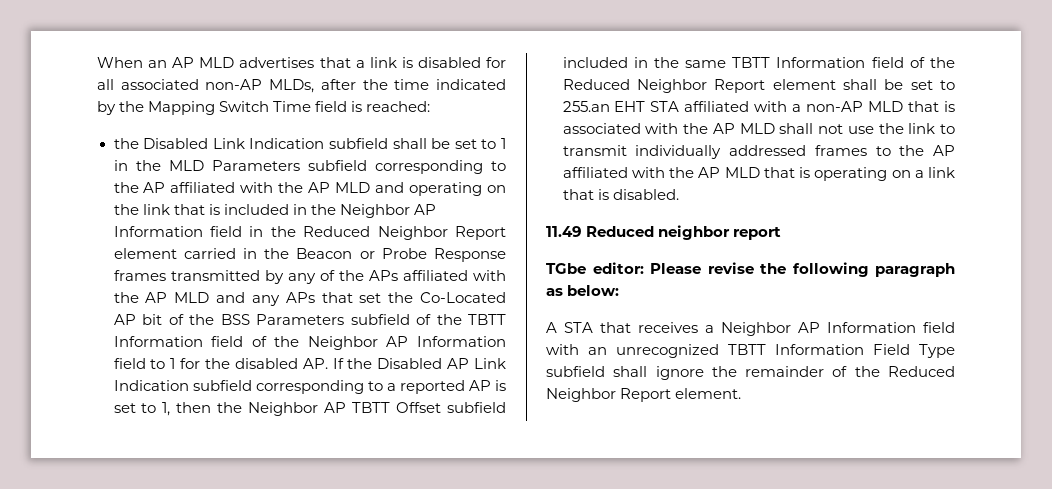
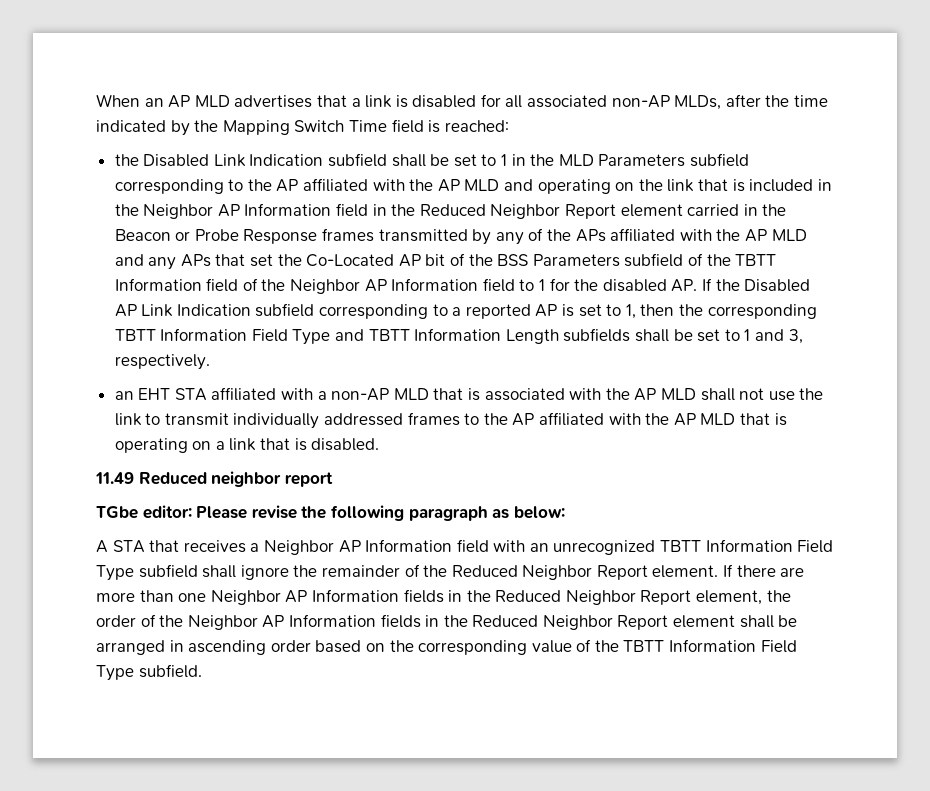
- the Disabled Link Indication subfield shall be set to 1 in the MLD Parameters subfield corresponding to the AP affiliated with the AP MLD and operating on the link that is included in the Neighbor AP Information field in the Reduced Neighbor Report element carried in the Beacon or Probe Response frames transmitted by any of the APs affiliated with the AP MLD and any APs that set the Co-Located AP bit of the BSS Parameters subfield of the TBTT Information field of the Neighbor AP Information field to 1 for the disabled AP. If the Disabled AP Link Indication subfield corresponding to a reported AP is set to 1, then the Neighbor AP TBTT Offset subfield included in the same TBTT Information field of the Reduced Neighbor Report element shall be set to 255.an EHT STA affiliated with a non-AP MLD that is associated with the AP MLD shall not use the link to transmit individually addressed frames to the AP affiliated with the AP MLD that is operating on a link that is disabled.
+ the Disabled Link Indication subfield shall be set to 1 in the MLD Parameters subfield corresponding to the AP affiliated with the AP MLD and operating on the link that is included in the Neighbor AP Information field in the Reduced Neighbor Report element carried in the Beacon or Probe Response frames transmitted by any of the APs affiliated with the AP MLD and any APs that set the Co-Located AP bit of the BSS Parameters subfield of the TBTT Information field of the Neighbor AP Information field to 1 for the disabled AP. If the Disabled AP Link Indication subfield corresponding to a reported AP is set to 1, then the corresponding TBTT Information Field Type and TBTT Information Length subfields shall be set to 1 and 3, respectively.
+ an EHT STA affiliated with a non-AP MLD that is associated with the AP MLD shall not use the link to transmit individually addressed frames to the AP affiliated with the AP MLD that is operating on a link that is disabled.
+ If there are more than one Neighbor AP Information fields in the Reduced Neighbor Report element, the order of the Neighbor AP Information fields in the Reduced Neighbor Report element shall be arranged in ascending order based on the corresponding value of the TBTT Information Field Type subfield.

